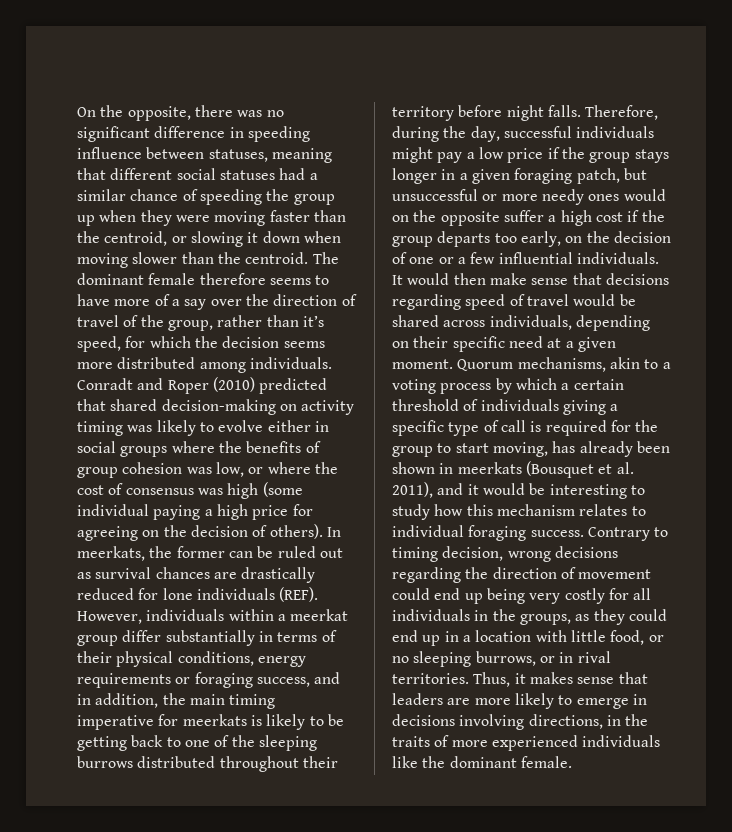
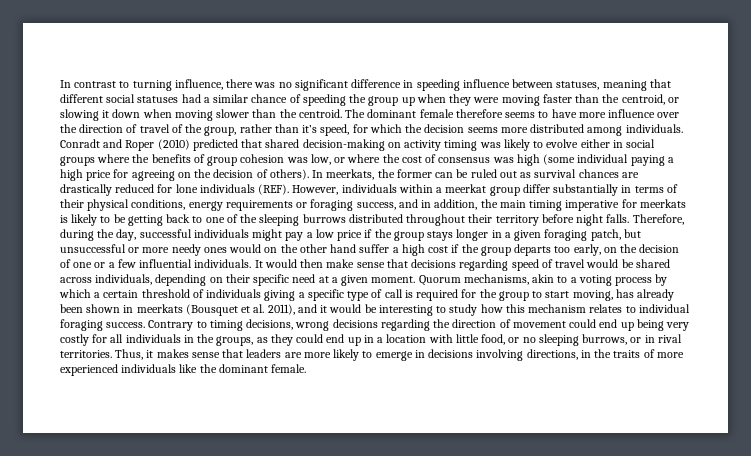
- On the opposite, there was no significant difference in speeding influence between statuses, meaning that different social statuses had a similar chance of speeding the group up when they were moving faster than the centroid, or slowing it down when moving slower than the centroid.
+ In contrast to turning influence, there was no significant difference in speeding influence between statuses, meaning that different social statuses had a similar chance of speeding the group up when they were moving faster than the centroid, or slowing it down when moving slower than the centroid.
- The dominant female therefore seems to have more of a say over the direction of travel of the group, rather than it’s speed, for which the decision seems more distributed among individuals.
+ The dominant female therefore seems to have more influence over the direction of travel of the group, rather than it’s speed, for which the decision seems more distributed among individuals.
- Therefore, during the day, successful individuals might pay a low price if the group stays longer in a given foraging patch, but unsuccessful or more needy ones would on the opposite suffer a high cost if the group departs too early, on the decision of one or a few influential individuals.
+ Therefore, during the day, successful individuals might pay a low price if the group stays longer in a given foraging patch, but unsuccessful or more needy ones would on the other hand suffer a high cost if the group departs too early, on the decision of one or a few influential individuals.
- Contrary to timing decision, wrong decisions regarding the direction of movement could end up being very costly for all individuals in the groups, as they could end up in a location with little food, or no sleeping burrows, or in rival territories.
+ Contrary to timing decisions, wrong decisions regarding the direction of movement could end up being very costly for all individuals in the groups, as they could end up in a location with little food, or no sleeping burrows, or in rival territories.

